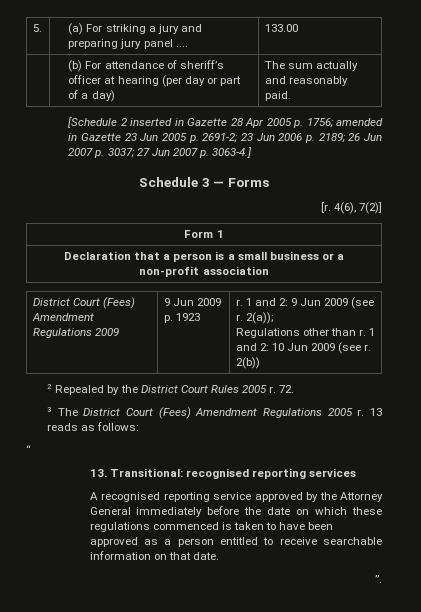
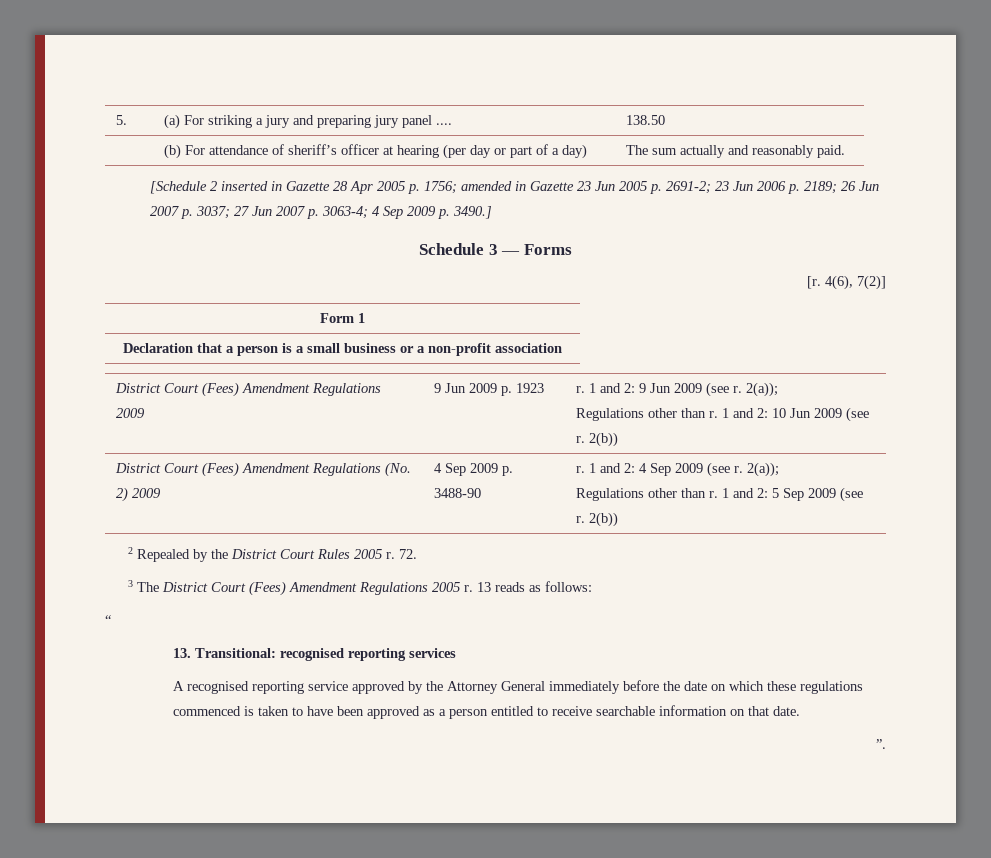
- 5. | (a) For striking a jury and preparing jury panel .... | 133.00
+ 5. | (a) For striking a jury and preparing jury panel .... | 138.50
- [Schedule 2 inserted in Gazette 28 Apr 2005 p. 1756; amended in Gazette 23 Jun 2005 p. 2691-2; 23 Jun 2006 p. 2189; 26 Jun 2007 p. 3037; 27 Jun 2007 p. 3063-4.]
+ [Schedule 2 inserted in Gazette 28 Apr 2005 p. 1756; amended in Gazette 23 Jun 2005 p. 2691-2; 23 Jun 2006 p. 2189; 26 Jun 2007 p. 3037; 27 Jun 2007 p. 3063-4; 4 Sep 2009 p. 3490.]
+ District Court (Fees) Amendment Regulations (No. 2) 2009 | 4 Sep 2009 p. 3488-90 | r. 1 and 2: 4 Sep 2009 (see r. 2(a));
+ Regulations other than r. 1 and 2: 5 Sep 2009 (see r. 2(b))

